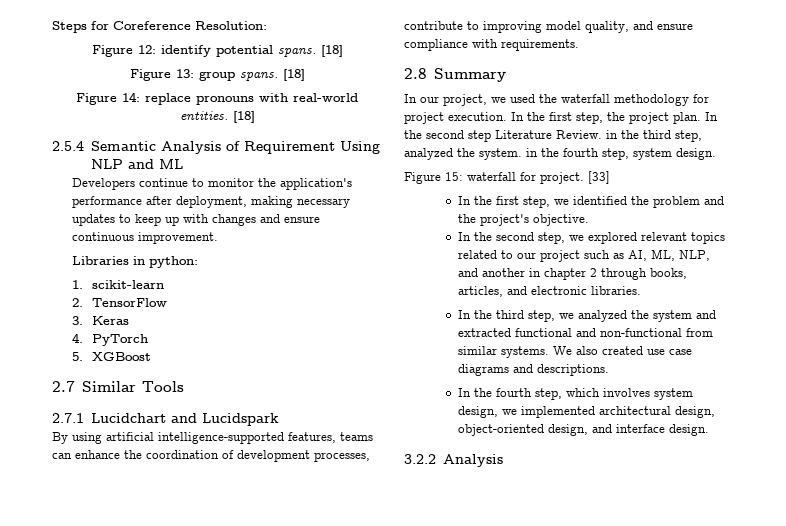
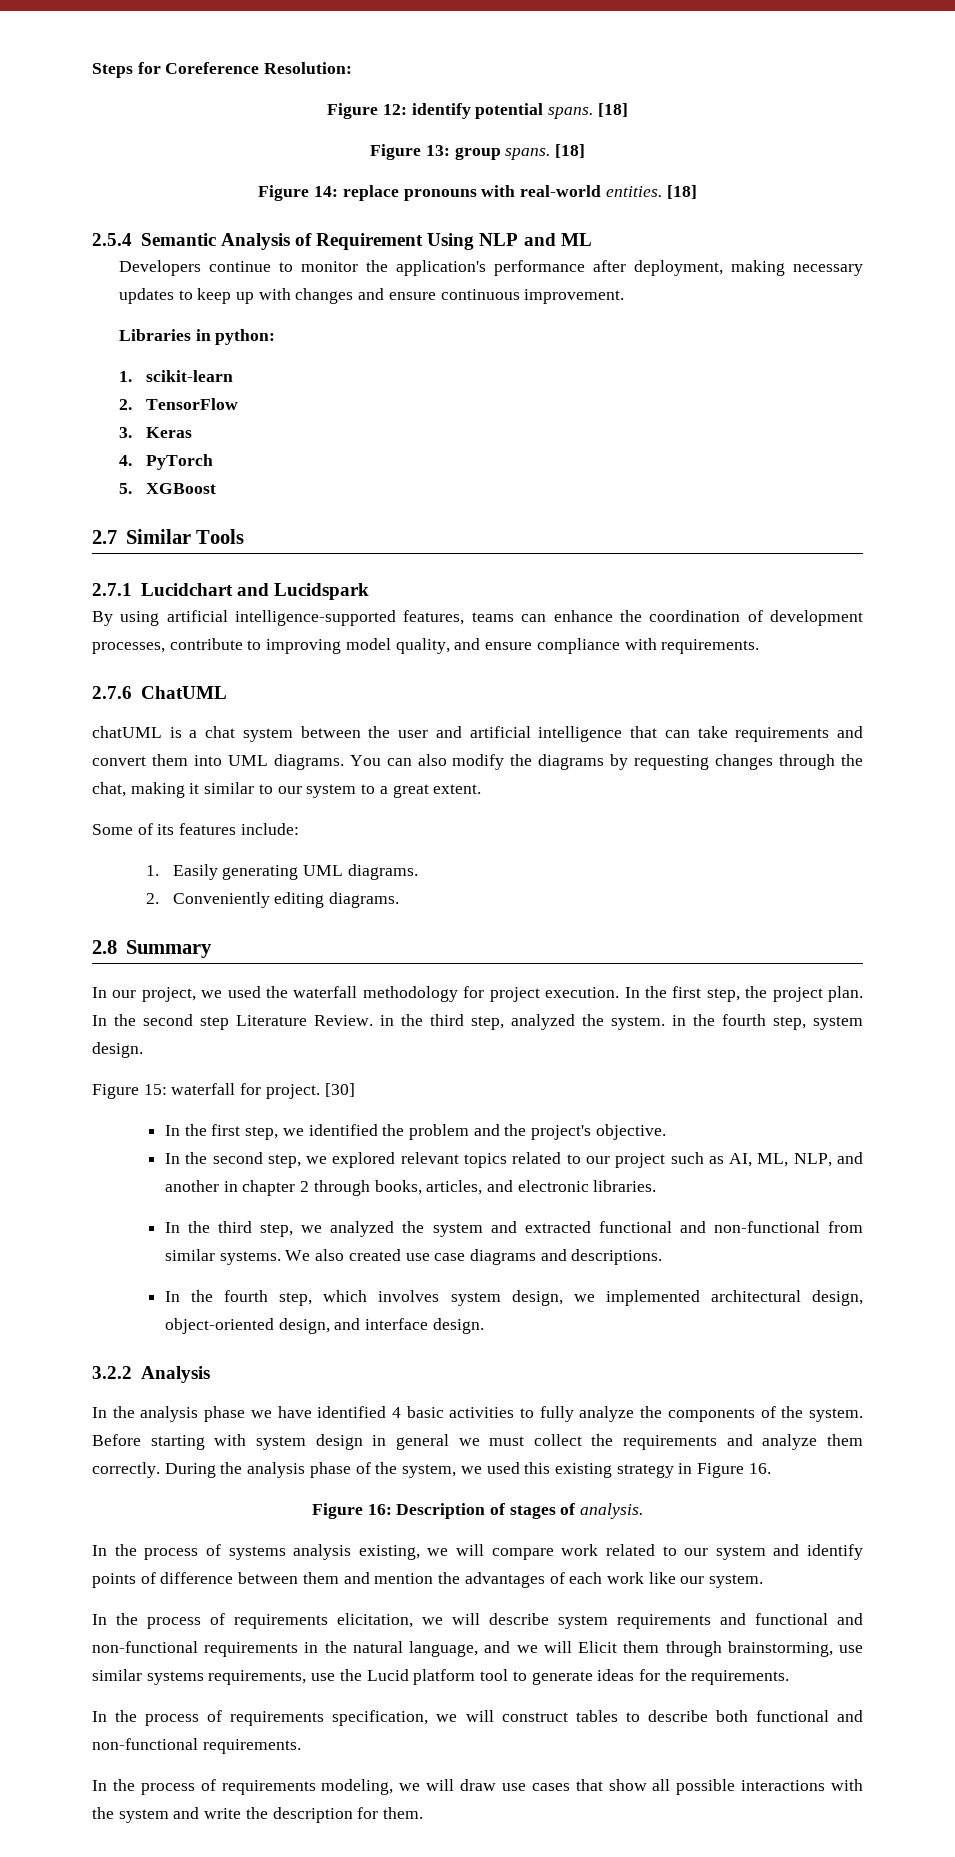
+ 2.7.6 ChatUML
+ chatUML is a chat system between the user and artificial intelligence that can take requirements and convert them into UML diagrams. You can also modify the diagrams by requesting changes through the chat, making it similar to our system to a great extent.
+ Some of its features include:
+ 1. Easily generating UML diagrams.
+ 2. Conveniently editing diagrams.
- [33]
+ [30]
+ In the analysis phase we have identified 4 basic activities to fully analyze the components of the system. Before starting with system design in general we must collect the requirements and analyze them correctly. During the analysis phase of the system, we used this existing strategy in Figure 16.
+ Figure 16: Description of stages of analysis.
+ In the process of systems analysis existing, we will compare work related to our system and identify points of difference between them and mention the advantages of each work like our system.
+ In the process of requirements elicitation, we will describe system requirements and functional and non-functional requirements in the natural language, and we will Elicit them through brainstorming, use similar systems requirements, use the Lucid platform tool to generate ideas for the requirements.
+ In the process of requirements specification, we will construct tables to describe both functional and non-functional requirements.
+ In the process of requirements modeling, we will draw use cases that show all possible interactions with the system and write the description for them.

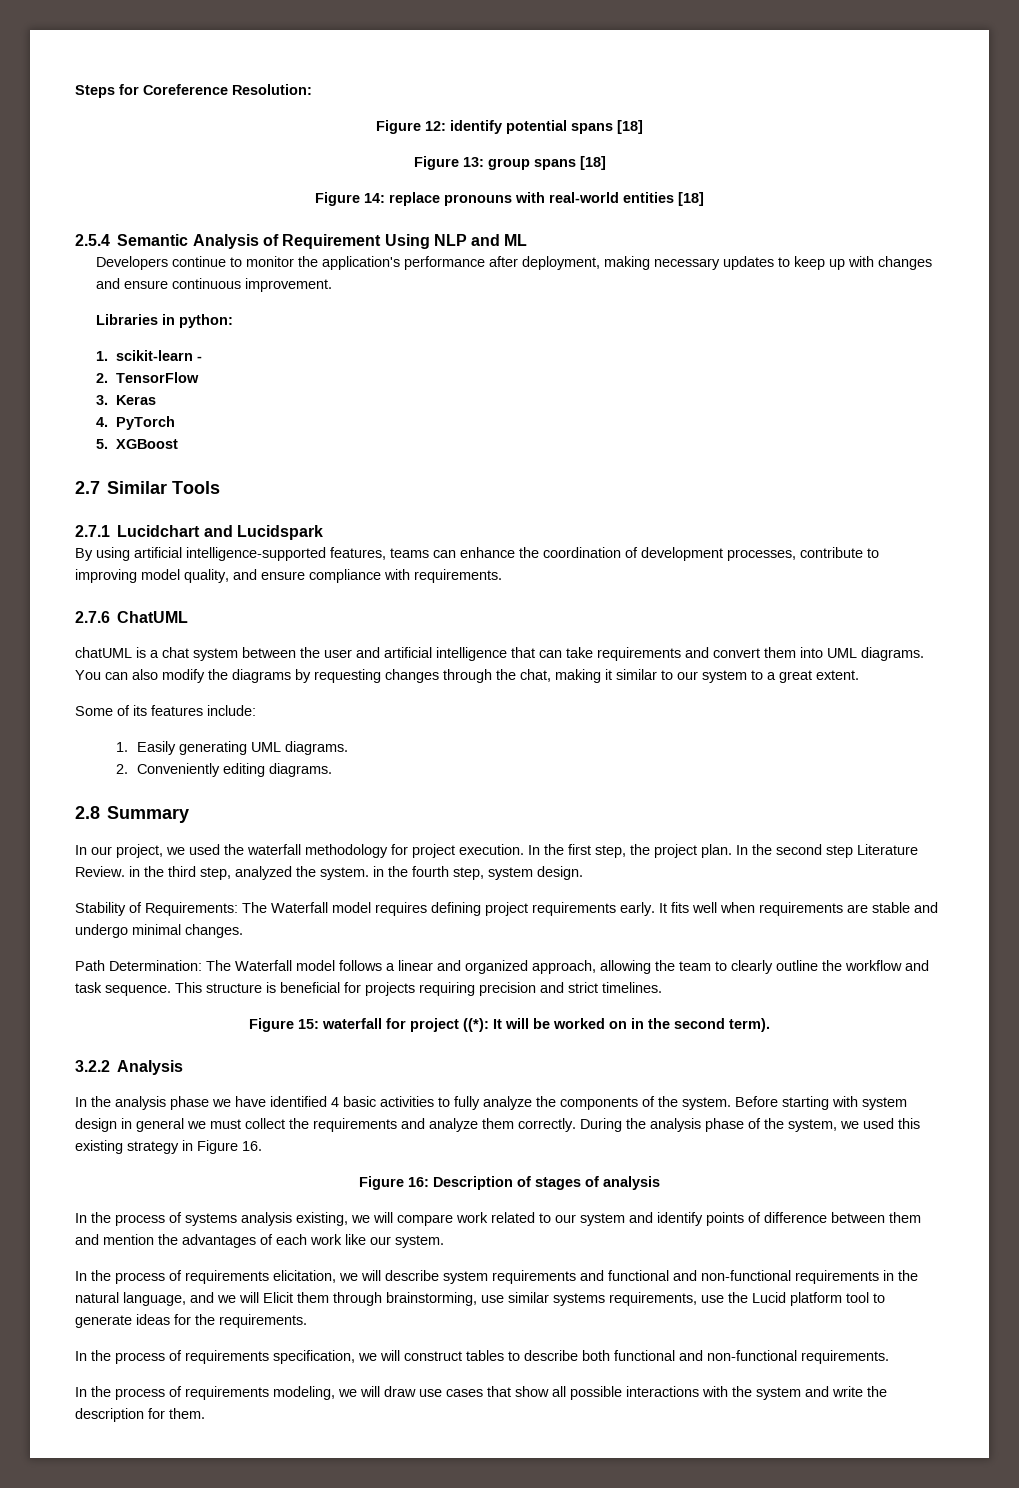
- Figure 12: identify potential spans. [18]
+ Figure 12: identify potential spans [18]
- Figure 13: group spans. [18]
+ Figure 13: group spans [18]
- Figure 14: replace pronouns with real-world entities. [18]
+ Figure 14: replace pronouns with real-world entities [18]
- 1. scikit-learn
+ 1. scikit-learn -
- Figure 15: waterfall for project. [30]
- In the first step, we identified the problem and the project's objective.
- In the second step, we explored relevant topics related to our project such as AI, ML, NLP, and another in chapter 2 through books, articles, and electronic libraries.
- In the third step, we analyzed the system and extracted functional and non-functional from similar systems. We also created use case diagrams and descriptions.
- In the fourth step, which involves system design, we implemented architectural design, object-oriented design, and interface design.
+ Stability of Requirements: The Waterfall model requires defining project requirements early. It fits well when requirements are stable and undergo minimal changes.
+ Path Determination: The Waterfall model follows a linear and organized approach, allowing the team to clearly outline the workflow and task sequence. This structure is beneficial for projects requiring precision and strict timelines.
+ Figure 15: waterfall for project ((*): It will be worked on in the second term).
- Figure 16: Description of stages of analysis.
+ Figure 16: Description of stages of analysis

